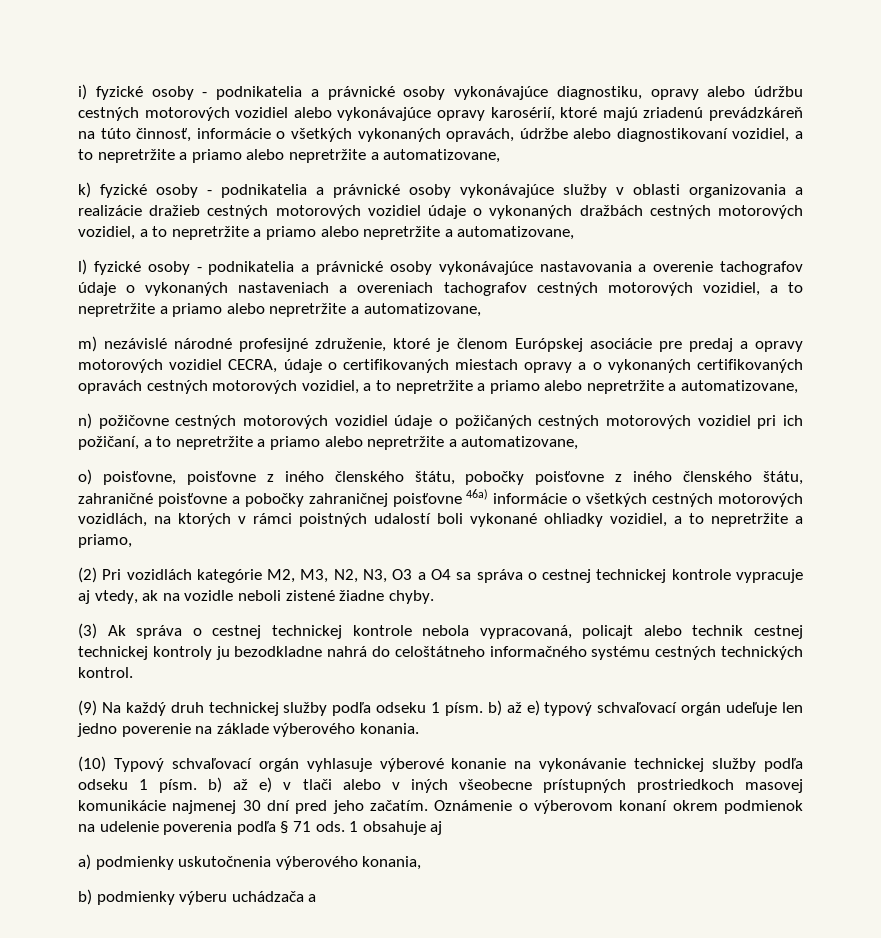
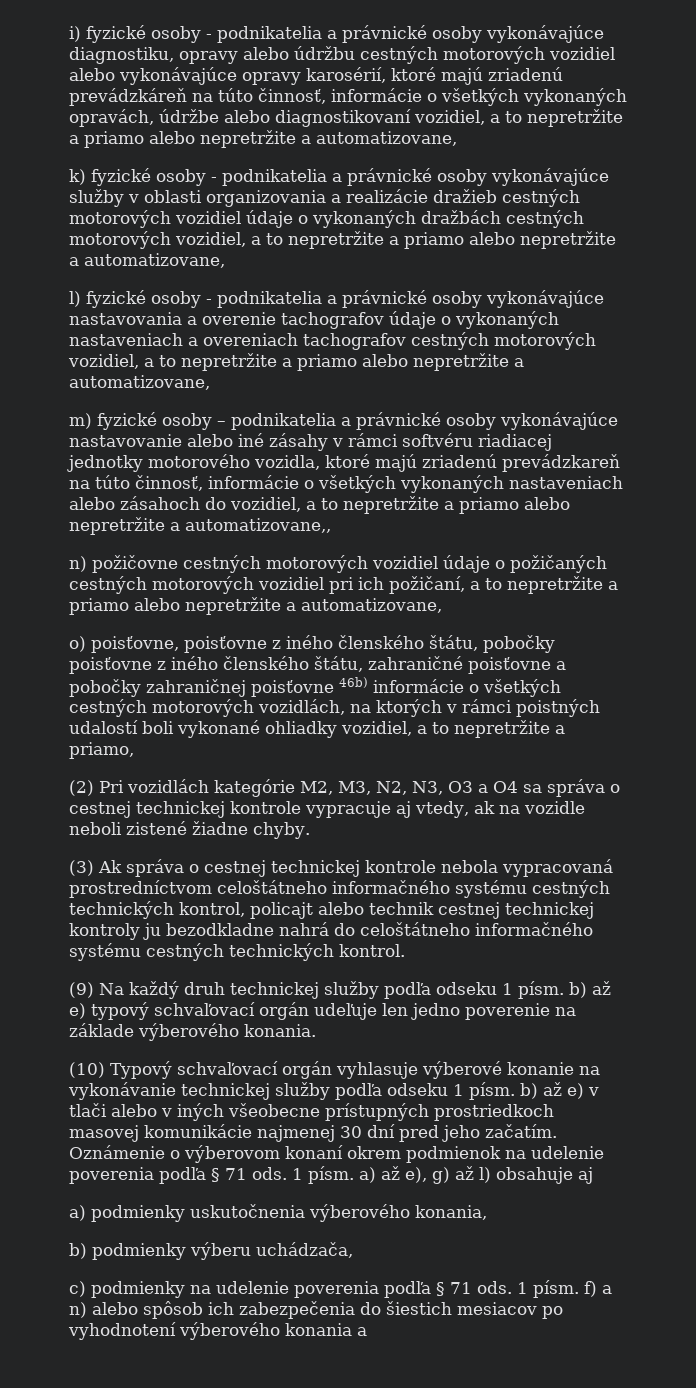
- m) nezávislé národné profesijné združenie, ktoré je členom Európskej asociácie pre predaj a opravy motorových vozidiel CECRA, údaje o certifikovaných miestach opravy a o vykonaných certifikovaných opravách cestných motorových vozidiel, a to nepretržite a priamo alebo nepretržite a automatizovane,
+ m) fyzické osoby – podnikatelia a právnické osoby vykonávajúce nastavovanie alebo iné zásahy v rámci softvéru riadiacej jednotky motorového vozidla, ktoré majú zriadenú prevádzkareň na túto činnosť, informácie o všetkých vykonaných nastaveniach alebo zásahoch do vozidiel, a to nepretržite a priamo alebo nepretržite a automatizovane,,
- o) poisťovne, poisťovne z iného členského štátu, pobočky poisťovne z iného členského štátu, zahraničné poisťovne a pobočky zahraničnej poisťovne 46a) informácie o všetkých cestných motorových vozidlách, na ktorých v rámci poistných udalostí boli vykonané ohliadky vozidiel, a to nepretržite a priamo,
+ o) poisťovne, poisťovne z iného členského štátu, pobočky poisťovne z iného členského štátu, zahraničné poisťovne a pobočky zahraničnej poisťovne 46b) informácie o všetkých cestných motorových vozidlách, na ktorých v rámci poistných udalostí boli vykonané ohliadky vozidiel, a to nepretržite a priamo,
- (3) Ak správa o cestnej technickej kontrole nebola vypracovaná, policajt alebo technik cestnej technickej kontroly ju bezodkladne nahrá do celoštátneho informačného systému cestných technických kontrol.
+ (3) Ak správa o cestnej technickej kontrole nebola vypracovaná prostredníctvom celoštátneho informačného systému cestných technických kontrol, policajt alebo technik cestnej technickej kontroly ju bezodkladne nahrá do celoštátneho informačného systému cestných technických kontrol.
- 1 obsahuje aj
+ 1 písm. a) až e), g) až l) obsahuje aj
- b) podmienky výberu uchádzača a
+ b) podmienky výberu uchádzača,
+ c) podmienky na udelenie poverenia podľa § 71 ods. 1 písm. f) a n) alebo spôsob ich zabezpečenia do šiestich mesiacov po vyhodnotení výberového konania a

